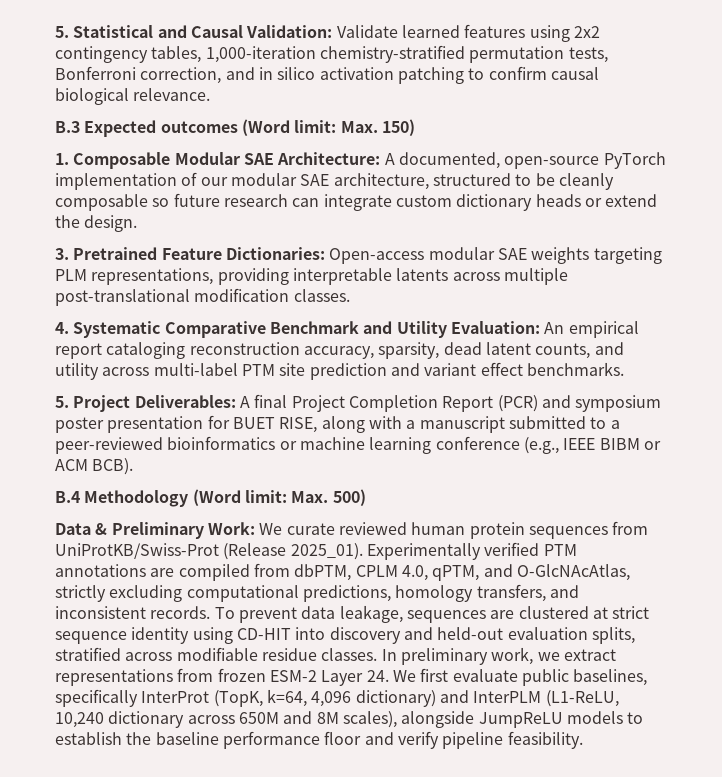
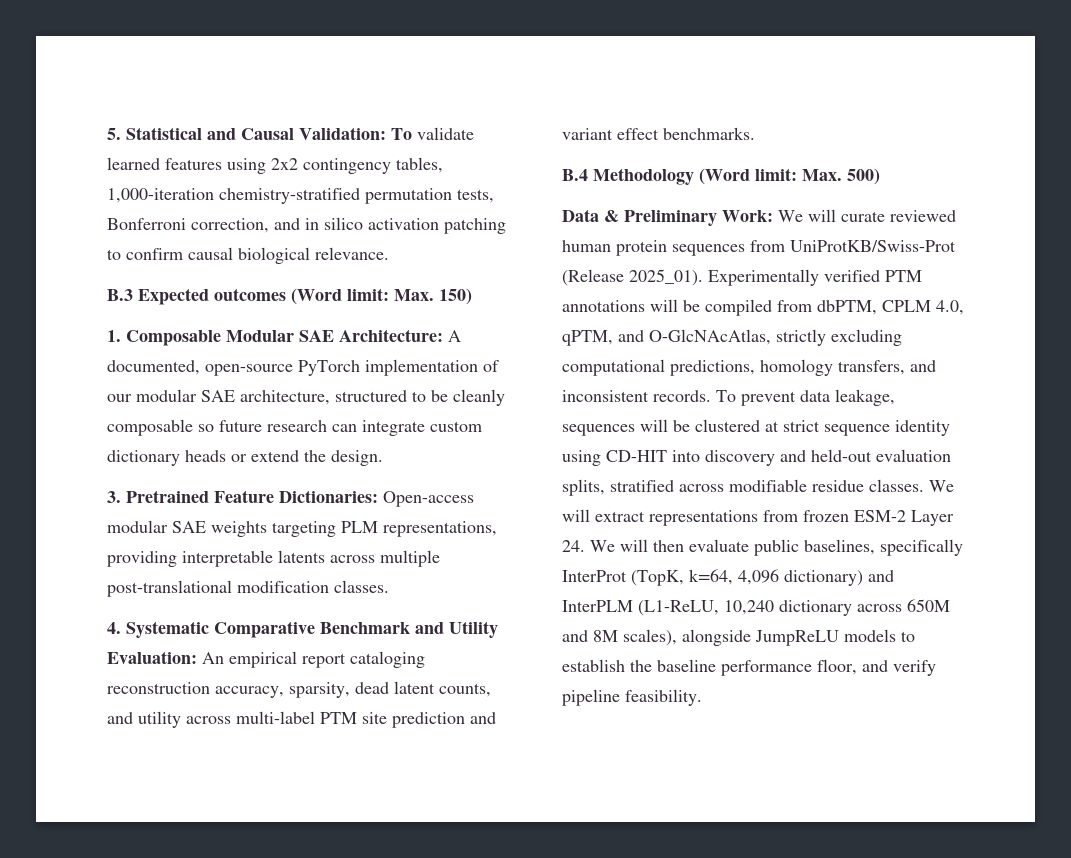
- 5. Statistical and Causal Validation: Validate learned features using 2x2 contingency tables, 1,000-iteration chemistry-stratified permutation tests, Bonferroni correction, and in silico activation patching to confirm causal biological relevance.
+ 5. Statistical and Causal Validation: To validate learned features using 2x2 contingency tables, 1,000-iteration chemistry-stratified permutation tests, Bonferroni correction, and in silico activation patching to confirm causal biological relevance.
- 5. Project Deliverables: A final Project Completion Report (PCR) and symposium poster presentation for BUET RISE, along with a manuscript submitted to a peer-reviewed bioinformatics or machine learning conference (e.g., IEEE BIBM or ACM BCB).
- Data & Preliminary Work: We curate reviewed human protein sequences from UniProtKB/Swiss-Prot (Release 2025_01).
+ Data & Preliminary Work: We will curate reviewed human protein sequences from UniProtKB/Swiss-Prot (Release 2025_01).
- Experimentally verified PTM annotations are compiled from dbPTM, CPLM 4.0, qPTM, and O-GlcNAcAtlas, strictly excluding computational predictions, homology transfers, and inconsistent records.
+ Experimentally verified PTM annotations will be compiled from dbPTM, CPLM 4.0, qPTM, and O-GlcNAcAtlas, strictly excluding computational predictions, homology transfers, and inconsistent records.
- To prevent data leakage, sequences are clustered at strict sequence identity using CD-HIT into discovery and held-out evaluation splits, stratified across modifiable residue classes.
+ To prevent data leakage, sequences will be clustered at strict sequence identity using CD-HIT into discovery and held-out evaluation splits, stratified across modifiable residue classes.
- In preliminary work, we extract representations from frozen ESM-2 Layer 24. We first evaluate public baselines, specifically InterProt (TopK, k=64, 4,096 dictionary) and InterPLM (L1-ReLU, 10,240 dictionary across 650M and 8M scales), alongside JumpReLU models to establish the baseline performance floor and verify pipeline feasibility.
+ We will extract representations from frozen ESM-2 Layer 24. We will then evaluate public baselines, specifically InterProt (TopK, k=64, 4,096 dictionary) and InterPLM (L1-ReLU, 10,240 dictionary across 650M and 8M scales), alongside JumpReLU models to establish the baseline performance floor, and verify pipeline feasibility.

